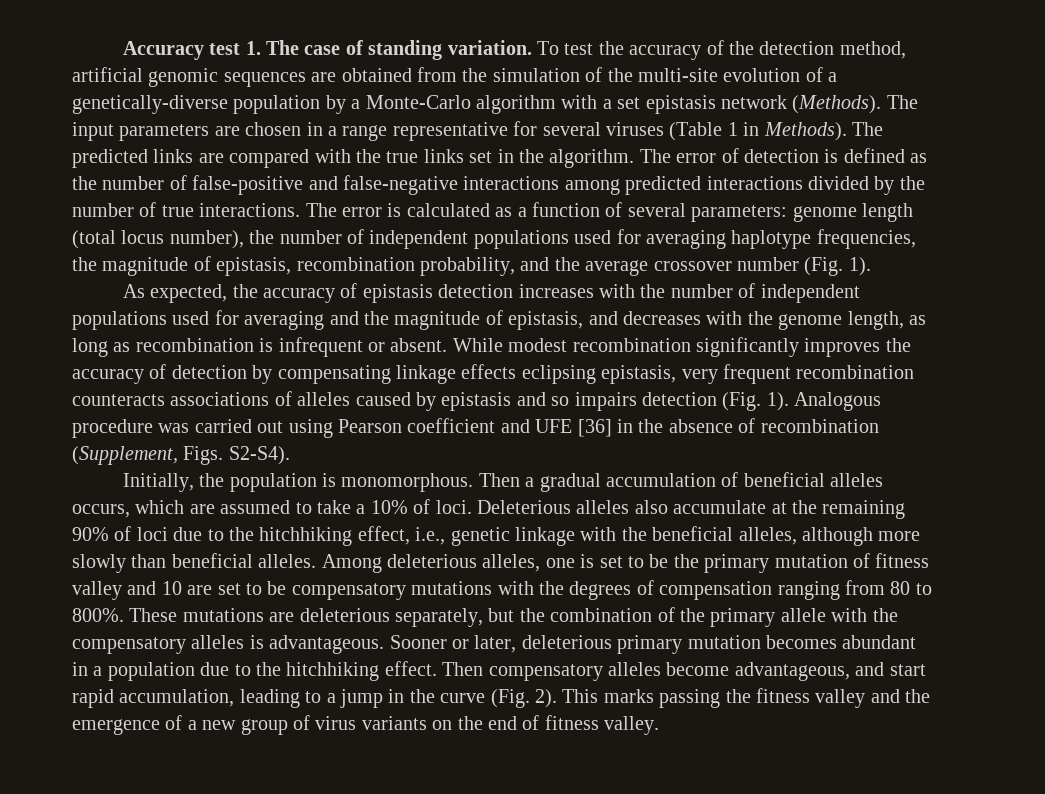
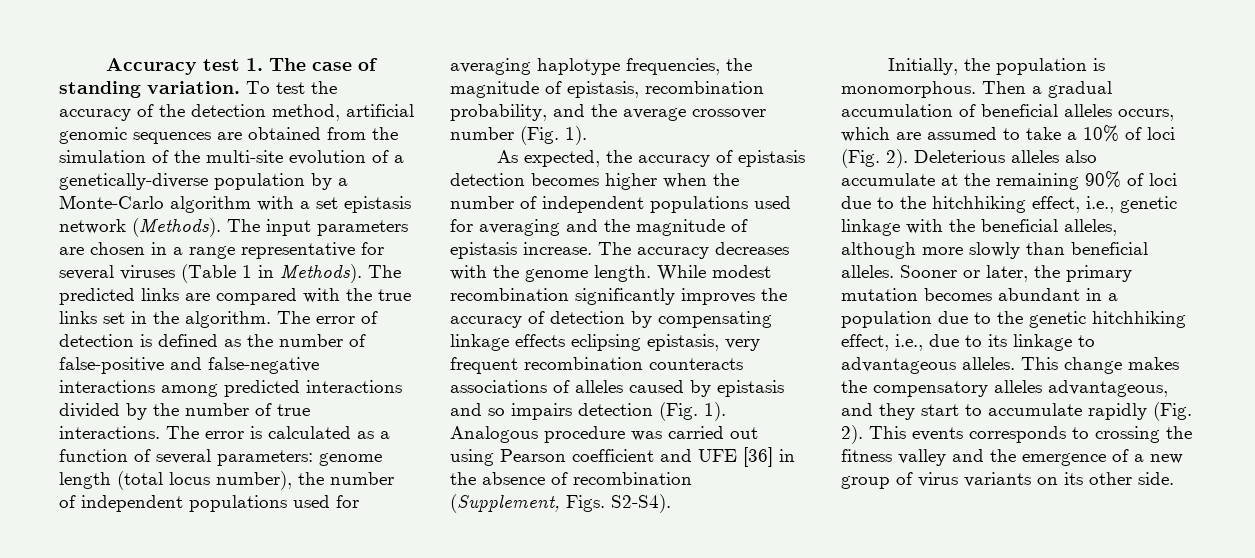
- As expected, the accuracy of epistasis detection increases with the number of independent populations used for averaging and the magnitude of epistasis, and decreases with the genome length, as long as recombination is infrequent or absent.
+ As expected, the accuracy of epistasis detection becomes higher when the number of independent populations used for averaging and the magnitude of epistasis increase. The accuracy decreases with the genome length.
- Then a gradual accumulation of beneficial alleles occurs, which are assumed to take a 10% of loci.
+ Then a gradual accumulation of beneficial alleles occurs, which are assumed to take a 10% of loci (Fig. 2).
- Among deleterious alleles, one is set to be the primary mutation of fitness valley and 10 are set to be compensatory mutations with the degrees of compensation ranging from 80 to 800%. These mutations are deleterious separately, but the combination of the primary allele with the compensatory alleles is advantageous.
- Sooner or later, deleterious primary mutation becomes abundant in a population due to the hitchhiking effect. Then compensatory alleles become advantageous, and start rapid accumulation, leading to a jump in the curve (Fig. 2). This marks passing the fitness valley and the emergence of a new group of virus variants on the end of fitness valley.
+ Sooner or later, the primary mutation becomes abundant in a population due to the genetic hitchhiking effect, i.e., due to its linkage to advantageous alleles. This change makes the compensatory alleles advantageous, and they start to accumulate rapidly (Fig. 2). This events corresponds to crossing the fitness valley and the emergence of a new group of virus variants on its other side.

